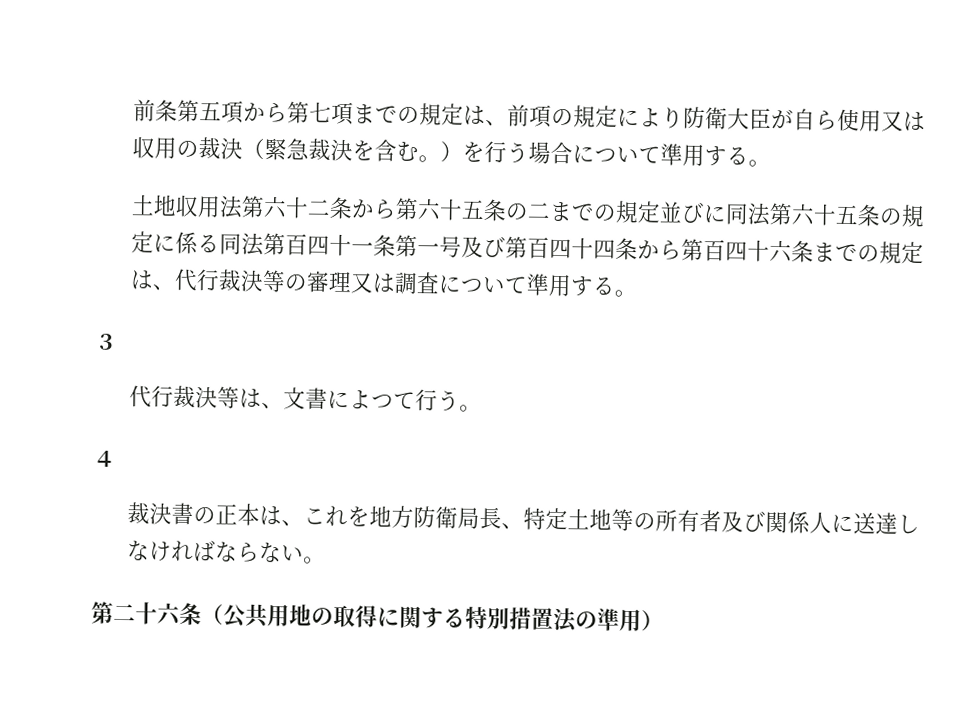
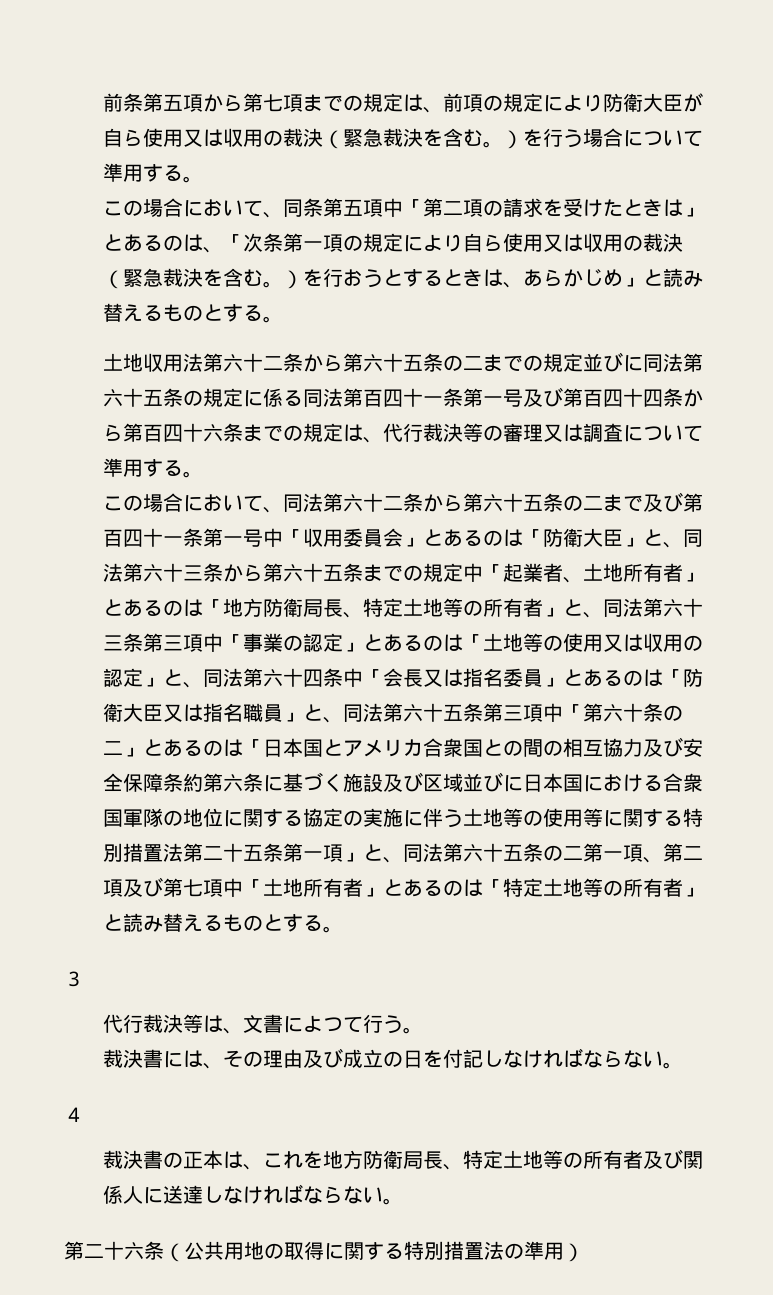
+ この場合において、同条第五項中「第二項の請求を受けたときは」とあるのは、「次条第一項の規定により自ら使用又は収用の裁決（緊急裁決を含む。）を行おうとするときは、あらかじめ」と読み替えるものとする。
+ この場合において、同法第六十二条から第六十五条の二まで及び第百四十一条第一号中「収用委員会」とあるのは「防衛大臣」と、同法第六十三条から第六十五条までの規定中「起業者、土地所有者」とあるのは「地方防衛局長、特定土地等の所有者」と、同法第六十三条第三項中「事業の認定」とあるのは「土地等の使用又は収用の認定」と、同法第六十四条中「会長又は指名委員」とあるのは「防衛大臣又は指名職員」と、同法第六十五条第三項中「第六十条の二」とあるのは「日本国とアメリカ合衆国との間の相互協力及び安全保障条約第六条に基づく施設及び区域並びに日本国における合衆国軍隊の地位に関する協定の実施に伴う土地等の使用等に関する特別措置法第二十五条第一項」と、同法第六十五条の二第一項、第二項及び第七項中「土地所有者」とあるのは「特定土地等の所有者」と読み替えるものとする。
+ 裁決書には、その理由及び成立の日を付記しなければならない。

